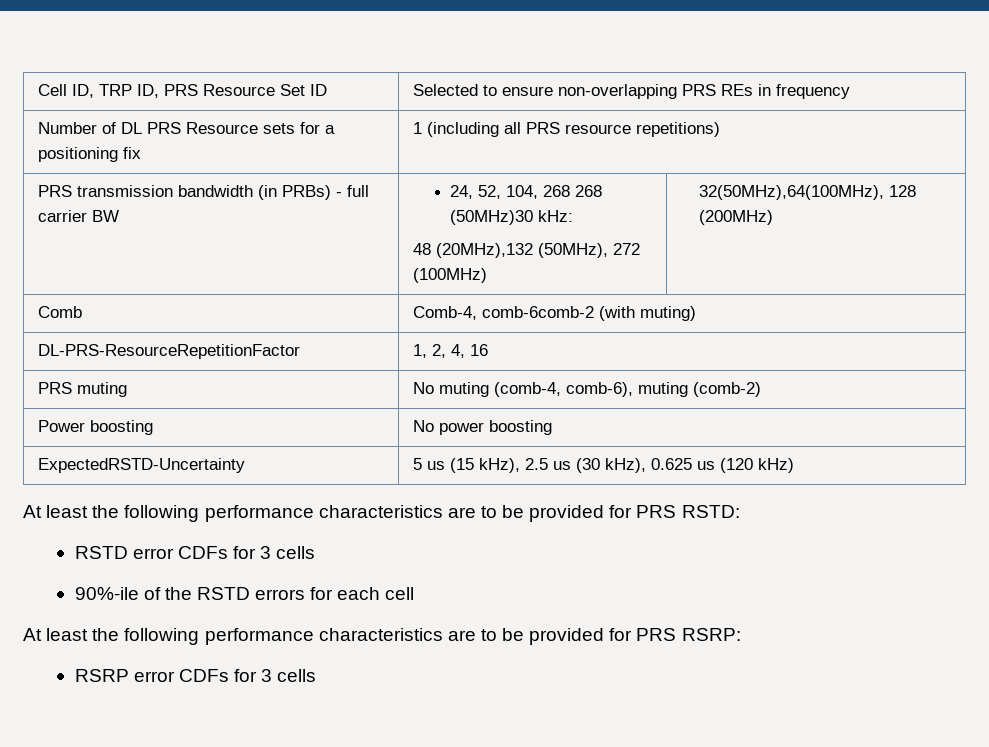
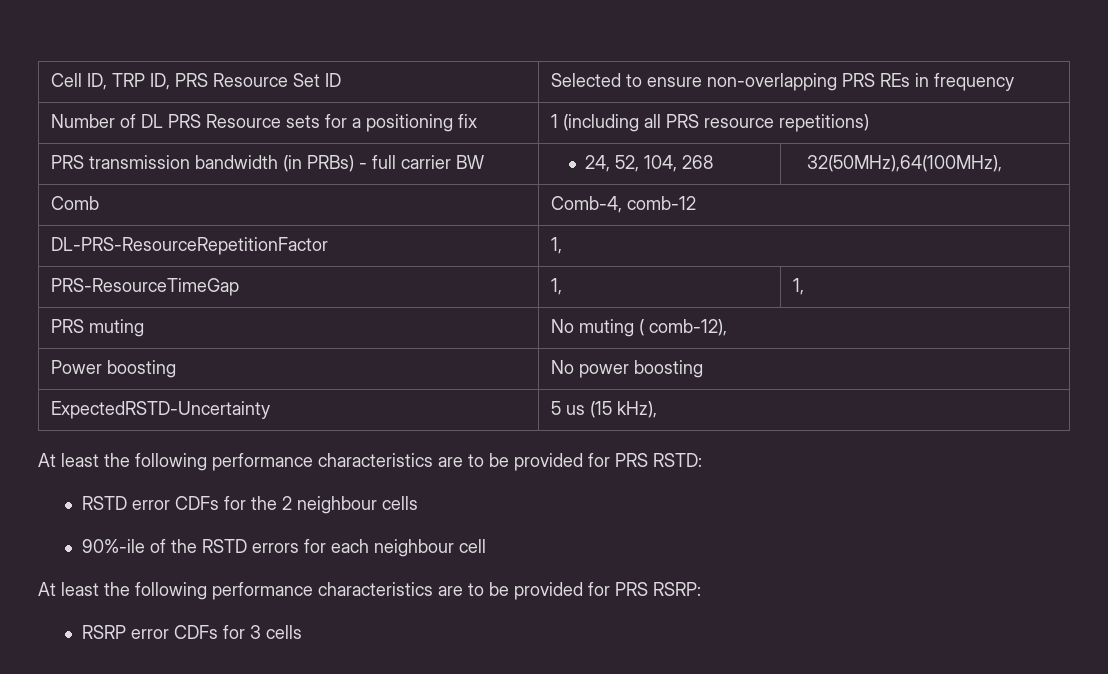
- PRS transmission bandwidth (in PRBs) - full carrier BW | 24, 52, 104, 268 268 (50MHz)30 kHz:
- 48 (20MHz),132 (50MHz), 272 (100MHz) | 32(50MHz),64(100MHz), 128 (200MHz)
+ PRS transmission bandwidth (in PRBs) - full carrier BW | 24, 52, 104, 268 | 32(50MHz),64(100MHz),
- Comb | Comb-4, comb-6comb-2 (with muting)
+ Comb | Comb-4, comb-12
- DL-PRS-ResourceRepetitionFactor | 1, 2, 4, 16
+ DL-PRS-ResourceRepetitionFactor | 1,
+ PRS-ResourceTimeGap | 1, | 1,
- PRS muting | No muting (comb-4, comb-6), muting (comb-2)
+ PRS muting | No muting ( comb-12),
- ExpectedRSTD-Uncertainty | 5 us (15 kHz), 2.5 us (30 kHz), 0.625 us (120 kHz)
+ ExpectedRSTD-Uncertainty | 5 us (15 kHz),
- RSTD error CDFs for 3 cells
+ RSTD error CDFs for the 2 neighbour cells
- 90%-ile of the RSTD errors for each cell
+ 90%-ile of the RSTD errors for each neighbour cell

